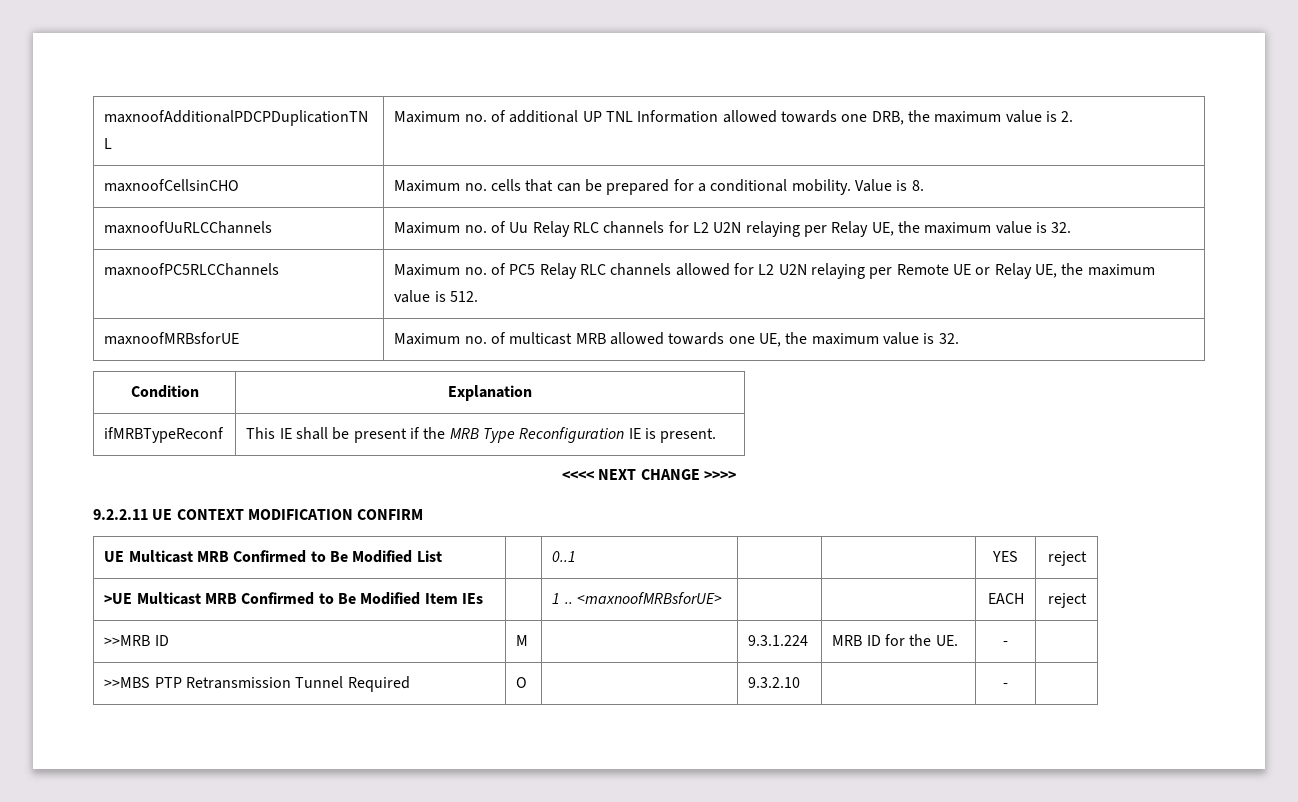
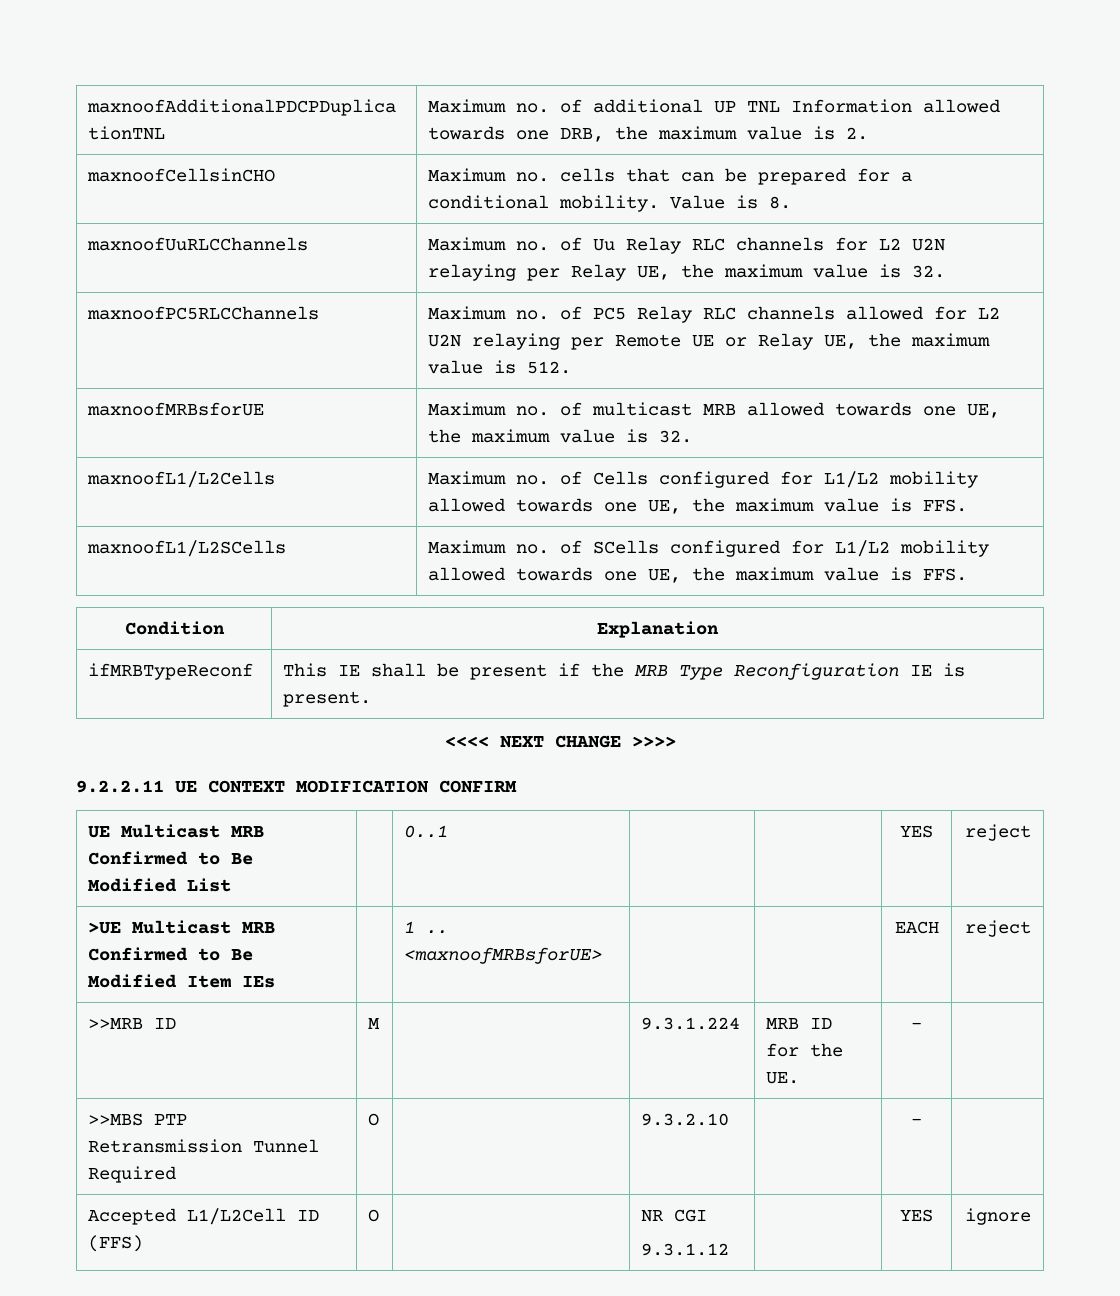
+ maxnoofL1/L2Cells | Maximum no. of Cells configured for L1/L2 mobility allowed towards one UE, the maximum value is FFS.
+ maxnoofL1/L2SCells | Maximum no. of SCells configured for L1/L2 mobility allowed towards one UE, the maximum value is FFS.
+ Accepted L1/L2Cell ID (FFS) | O | | NR CGI
+ 9.3.1.12 | | YES | ignore

